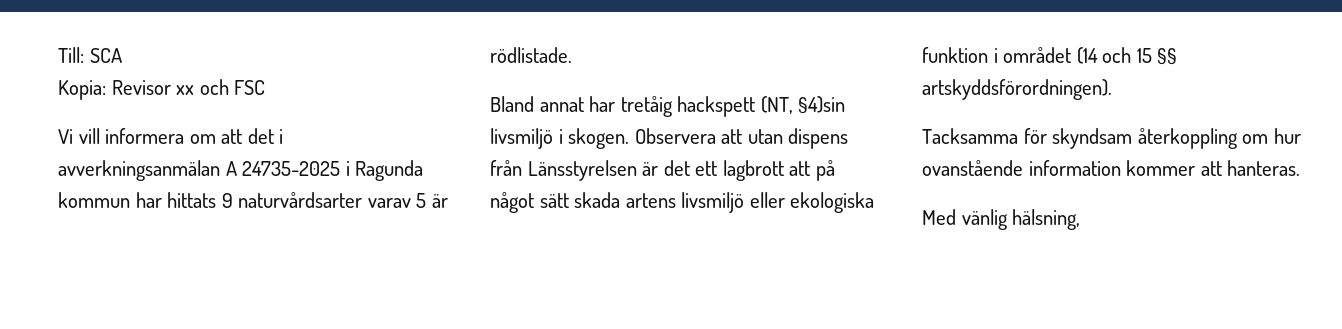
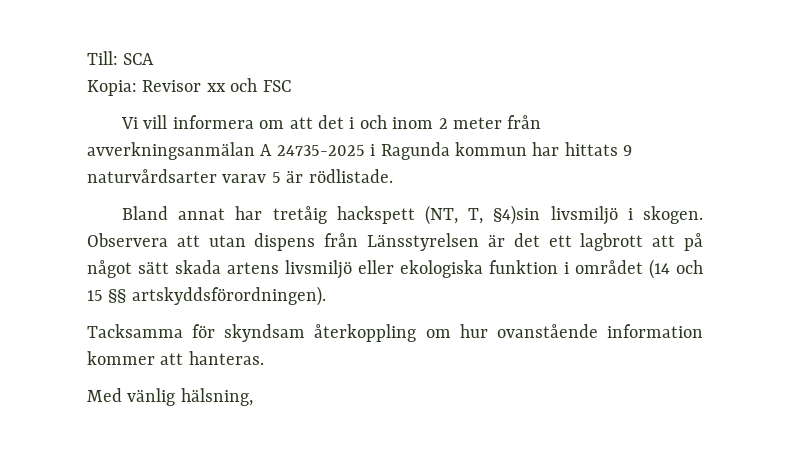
- Vi vill informera om att det i avverkningsanmälan A 24735-2025 i Ragunda kommun har hittats 9 naturvårdsarter varav 5 är rödlistade.
+ Vi vill informera om att det i och inom 2 meter från avverkningsanmälan A 24735-2025 i Ragunda kommun har hittats 9 naturvårdsarter varav 5 är rödlistade.
- Bland annat har tretåig hackspett (NT, §4)sin livsmiljö i skogen.
+ Bland annat har tretåig hackspett (NT, T, §4)sin livsmiljö i skogen.

